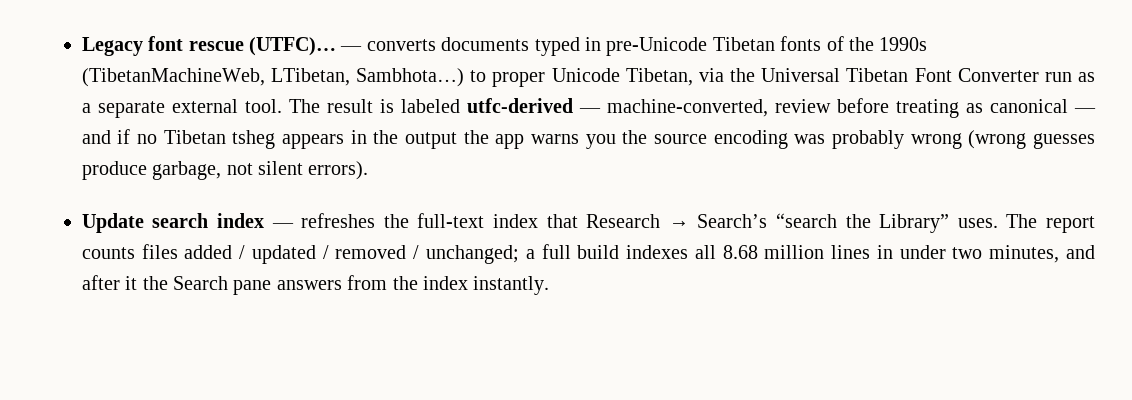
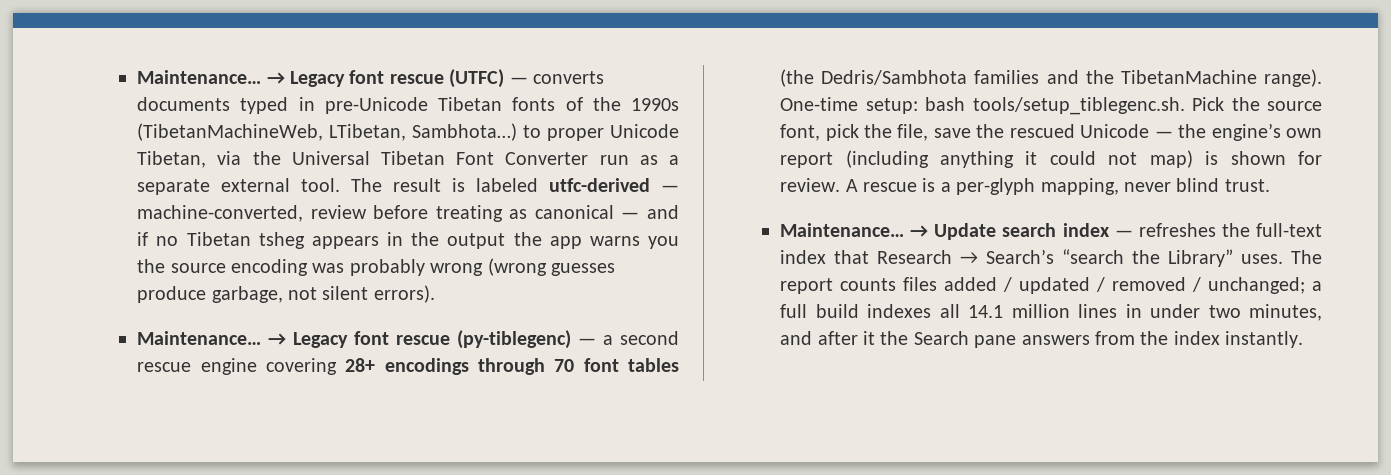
- Legacy font rescue (UTFC)… — converts documents typed in pre-Unicode Tibetan fonts of the 1990s (TibetanMachineWeb, LTibetan, Sambhota…) to proper Unicode Tibetan, via the Universal Tibetan Font Converter run as a separate external tool.
+ Maintenance… → Legacy font rescue (UTFC) — converts documents typed in pre-Unicode Tibetan fonts of the 1990s (TibetanMachineWeb, LTibetan, Sambhota…) to proper Unicode Tibetan, via the Universal Tibetan Font Converter run as a separate external tool.
- Update search index — refreshes the full-text index that Research → Search’s “search the Library” uses.
+ Maintenance… → Legacy font rescue (py-tiblegenc) — a second rescue engine covering 28+ encodings through 70 font tables (the Dedris/Sambhota families and the TibetanMachine range). One-time setup: bash tools/setup_tiblegenc.sh. Pick the source font, pick the file, save the rescued Unicode — the engine’s own report (including anything it could not map) is shown for review. A rescue is a per-glyph mapping, never blind trust.
+ Maintenance… → Update search index — refreshes the full-text index that Research → Search’s “search the Library” uses.
- The report counts files added / updated / removed / unchanged; a full build indexes all 8.68 million lines in under two minutes, and after it the Search pane answers from the index instantly.
+ The report counts files added / updated / removed / unchanged; a full build indexes all 14.1 million lines in under two minutes, and after it the Search pane answers from the index instantly.

